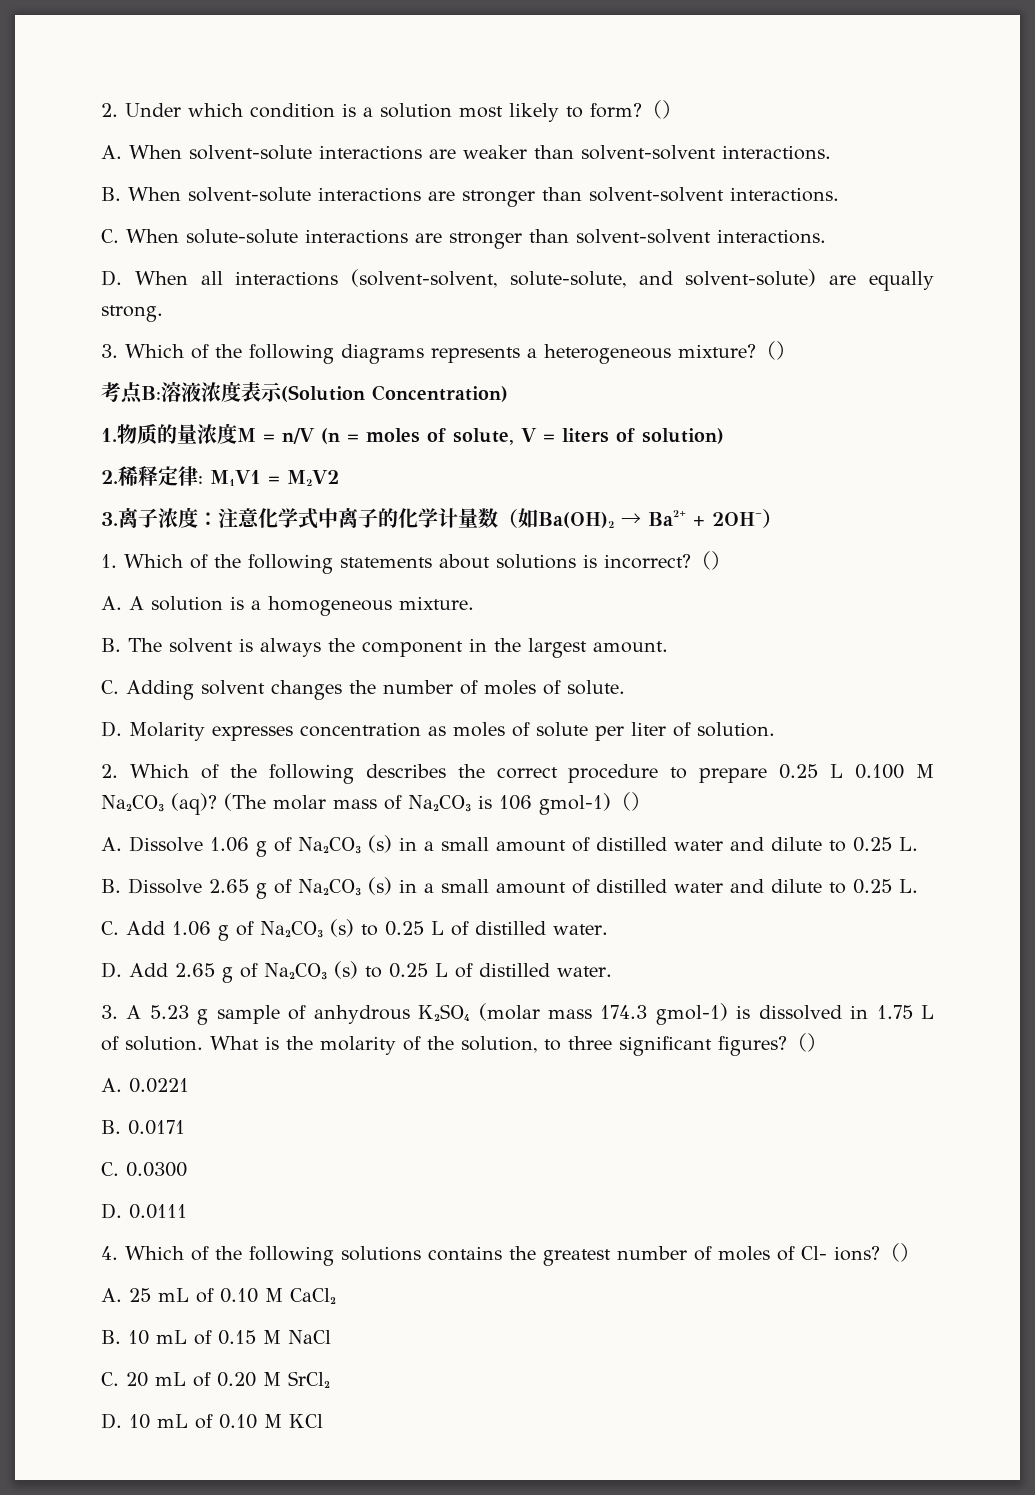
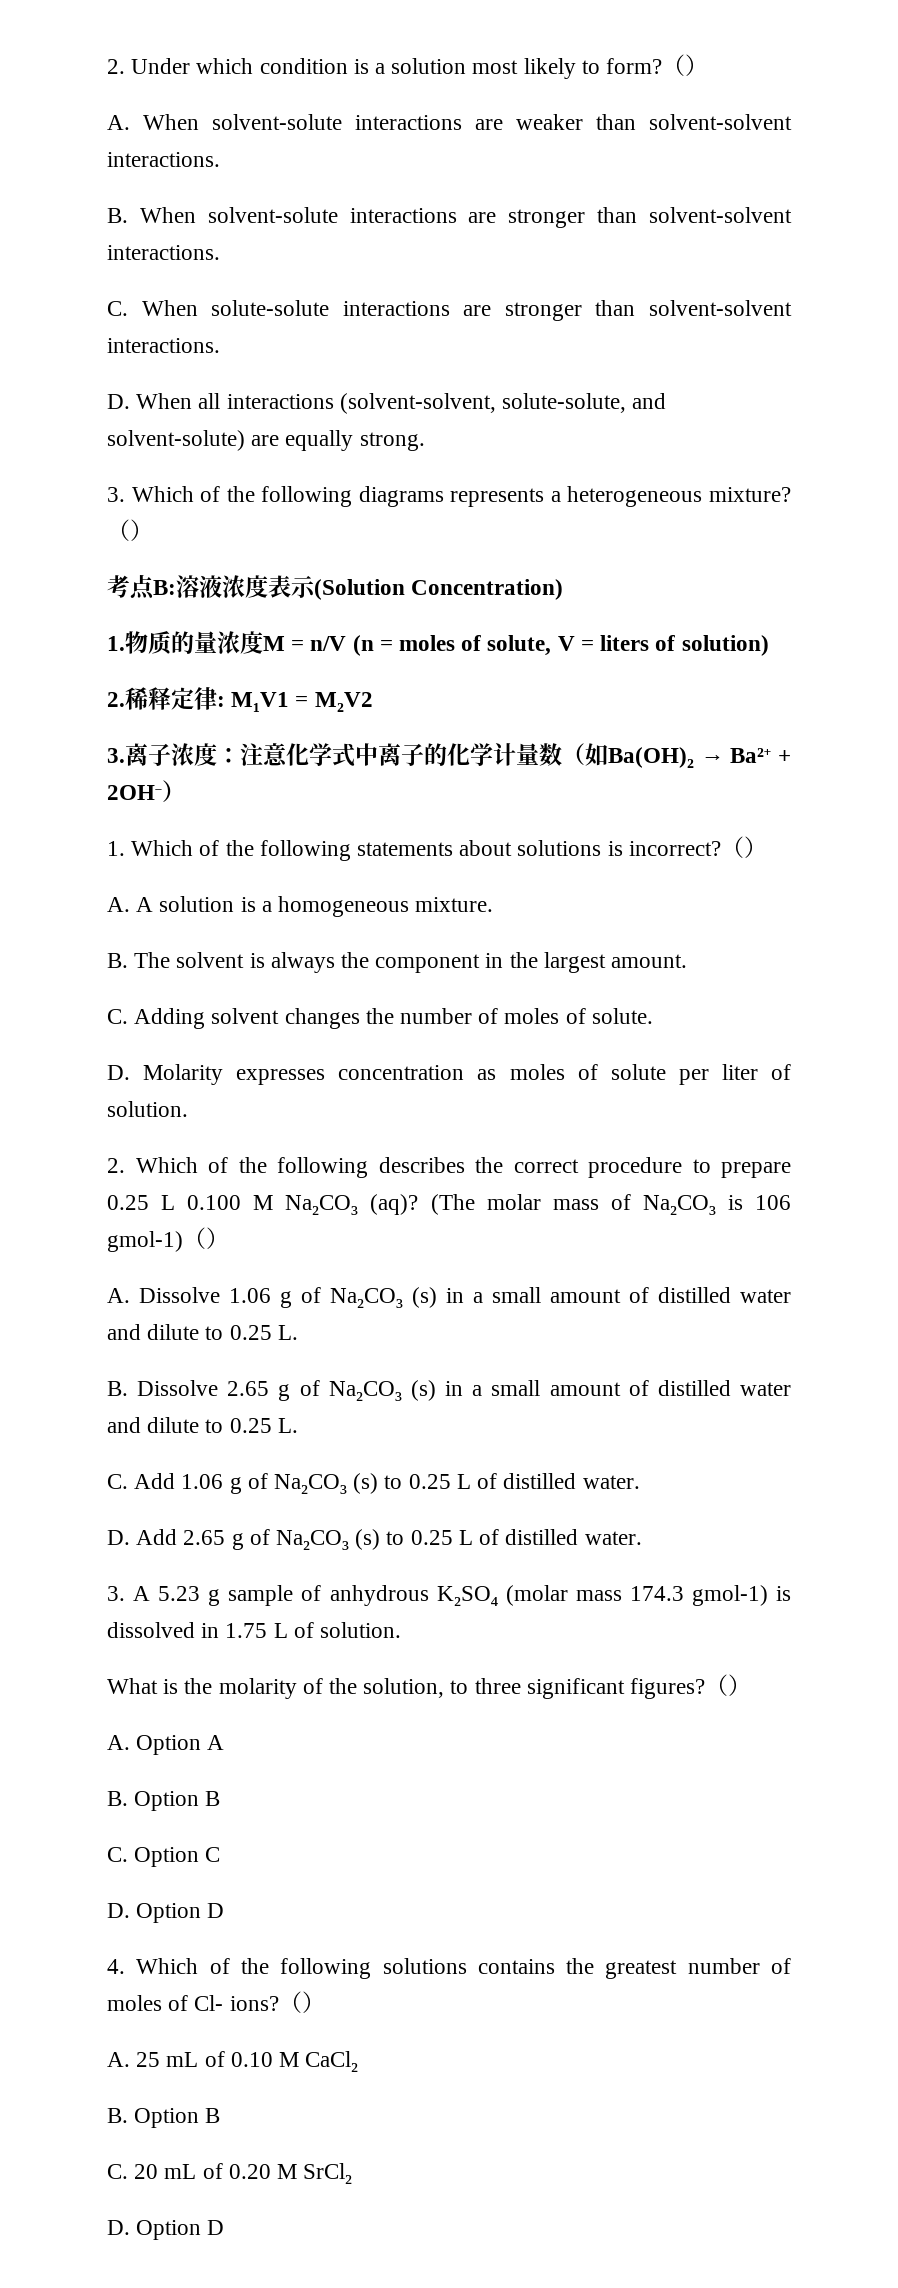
- 3. A 5.23 g sample of anhydrous K₂SO₄ (molar mass 174.3 gmol-1) is dissolved in 1.75 L of solution. What is the molarity of the solution, to three significant figures?
+ 3. A 5.23 g sample of anhydrous K₂SO₄ (molar mass 174.3 gmol-1) is dissolved in 1.75 L of solution.
+ What is the molarity of the solution, to three significant figures?
- A. 0.0221
- B. 0.0171
- C. 0.0300
- D. 0.0111
+ A. Option A
+ B. Option B
+ C. Option C
+ D. Option D
  A. 25 mL of 0.10 M CaCl₂
- B. 10 mL of 0.15 M NaCl
+ B. Option B
  C. 20 mL of 0.20 M SrCl₂
- D. 10 mL of 0.10 M KCl
+ D. Option D

